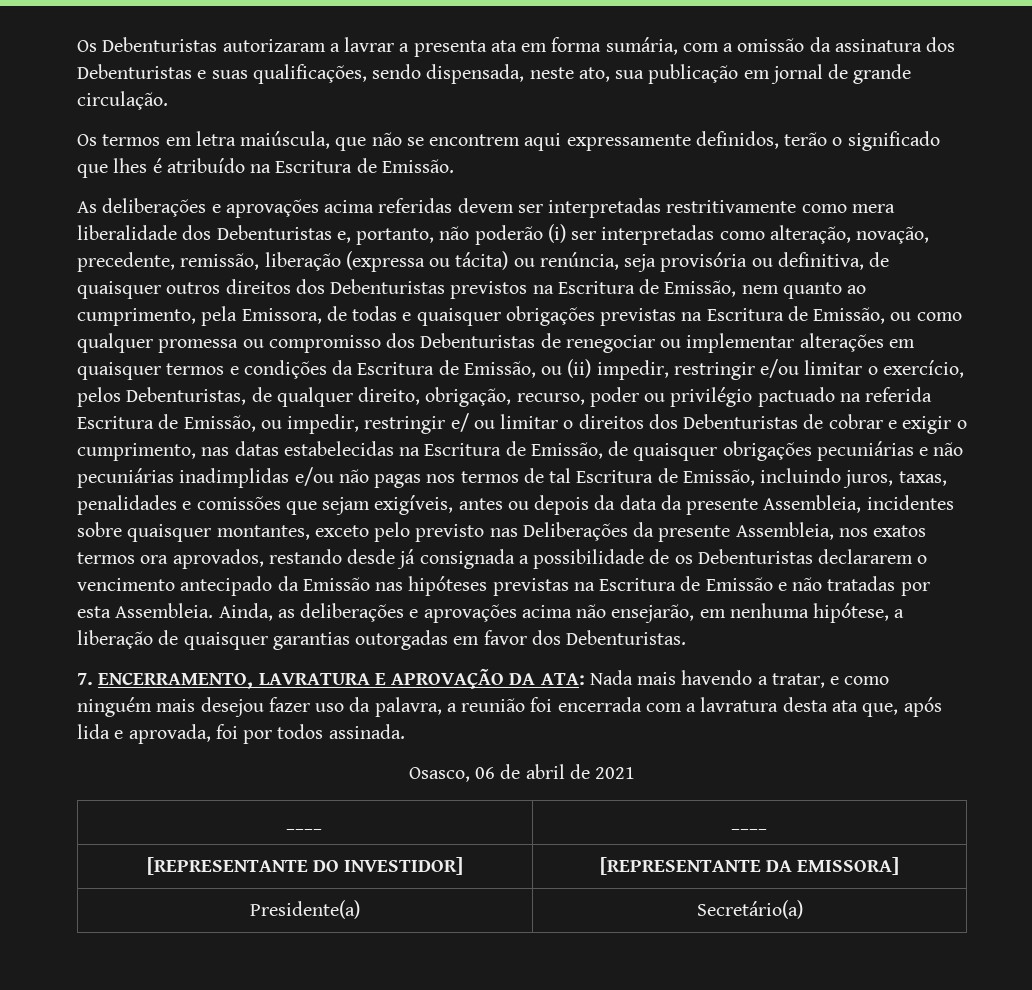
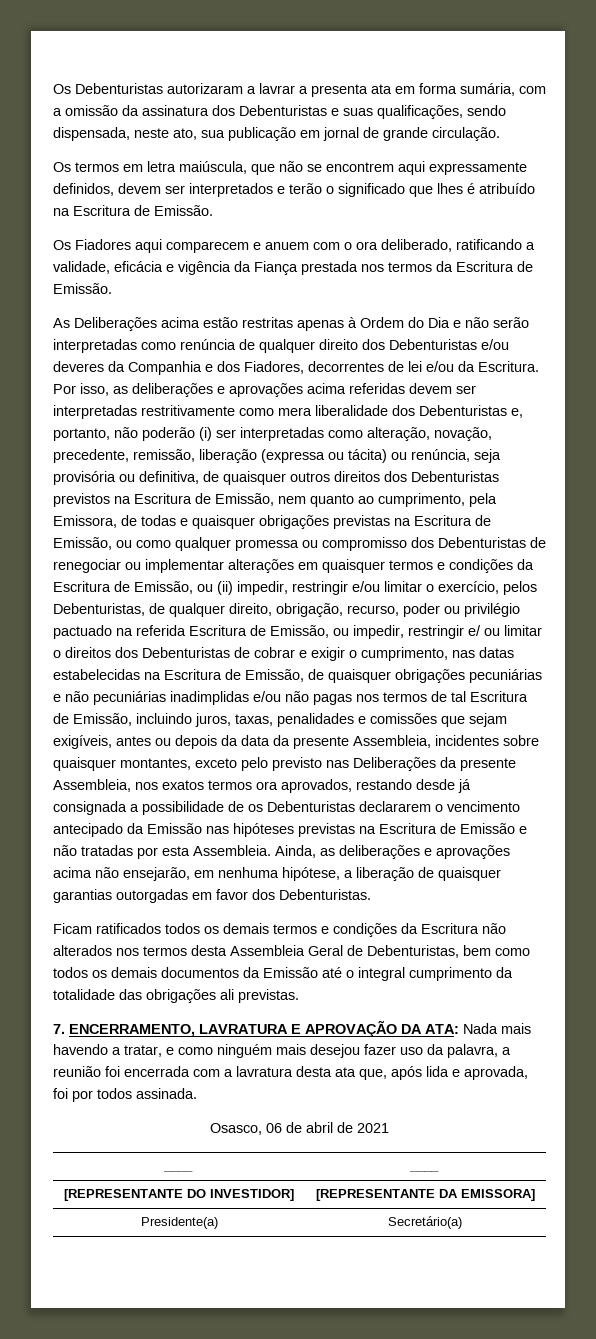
- Os termos em letra maiúscula, que não se encontrem aqui expressamente definidos, terão o significado que lhes é atribuído na Escritura de Emissão.
+ Os termos em letra maiúscula, que não se encontrem aqui expressamente definidos, devem ser interpretados e terão o significado que lhes é atribuído na Escritura de Emissão.
- As deliberações e aprovações acima referidas devem ser interpretadas restritivamente como mera liberalidade dos Debenturistas e, portanto, não poderão (i) ser interpretadas como alteração, novação, precedente, remissão, liberação (expressa ou tácita) ou renúncia, seja provisória ou definitiva, de quaisquer outros direitos dos Debenturistas previstos na Escritura de Emissão, nem quanto ao cumprimento, pela Emissora, de todas e quaisquer obrigações previstas na Escritura de Emissão, ou como qualquer promessa ou compromisso dos Debenturistas de renegociar ou implementar alterações em quaisquer termos e condições da Escritura de Emissão, ou (ii) impedir, restringir e/ou limitar o exercício, pelos Debenturistas, de qualquer direito, obrigação, recurso, poder ou privilégio pactuado na referida Escritura de Emissão, ou impedir, restringir e/ ou limitar o direitos dos Debenturistas de cobrar e exigir o cumprimento, nas datas estabelecidas na Escritura de Emissão, de quaisquer obrigações pecuniárias e não pecuniárias inadimplidas e/ou não pagas nos termos de tal Escritura de Emissão, incluindo juros, taxas, penalidades e comissões que sejam exigíveis, antes ou depois da data da presente Assembleia, incidentes sobre quaisquer montantes, exceto pelo previsto nas Deliberações da presente Assembleia, nos exatos termos ora aprovados, restando desde já consignada a possibilidade de os Debenturistas declararem o vencimento antecipado da Emissão nas hipóteses previstas na Escritura de Emissão e não tratadas por esta Assembleia.
+ Os Fiadores aqui comparecem e anuem com o ora deliberado, ratificando a validade, eficácia e vigência da Fiança prestada nos termos da Escritura de Emissão.
+ As Deliberações acima estão restritas apenas à Ordem do Dia e não serão interpretadas como renúncia de qualquer direito dos Debenturistas e/ou deveres da Companhia e dos Fiadores, decorrentes de lei e/ou da Escritura. Por isso, as deliberações e aprovações acima referidas devem ser interpretadas restritivamente como mera liberalidade dos Debenturistas e, portanto, não poderão (i) ser interpretadas como alteração, novação, precedente, remissão, liberação (expressa ou tácita) ou renúncia, seja provisória ou definitiva, de quaisquer outros direitos dos Debenturistas previstos na Escritura de Emissão, nem quanto ao cumprimento, pela Emissora, de todas e quaisquer obrigações previstas na Escritura de Emissão, ou como qualquer promessa ou compromisso dos Debenturistas de renegociar ou implementar alterações em quaisquer termos e condições da Escritura de Emissão, ou (ii) impedir, restringir e/ou limitar o exercício, pelos Debenturistas, de qualquer direito, obrigação, recurso, poder ou privilégio pactuado na referida Escritura de Emissão, ou impedir, restringir e/ ou limitar o direitos dos Debenturistas de cobrar e exigir o cumprimento, nas datas estabelecidas na Escritura de Emissão, de quaisquer obrigações pecuniárias e não pecuniárias inadimplidas e/ou não pagas nos termos de tal Escritura de Emissão, incluindo juros, taxas, penalidades e comissões que sejam exigíveis, antes ou depois da data da presente Assembleia, incidentes sobre quaisquer montantes, exceto pelo previsto nas Deliberações da presente Assembleia, nos exatos termos ora aprovados, restando desde já consignada a possibilidade de os Debenturistas declararem o vencimento antecipado da Emissão nas hipóteses previstas na Escritura de Emissão e não tratadas por esta Assembleia.
+ Ficam ratificados todos os demais termos e condições da Escritura não alterados nos termos desta Assembleia Geral de Debenturistas, bem como todos os demais documentos da Emissão até o integral cumprimento da totalidade das obrigações ali previstas.

